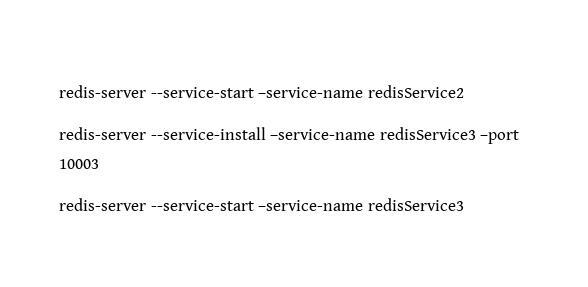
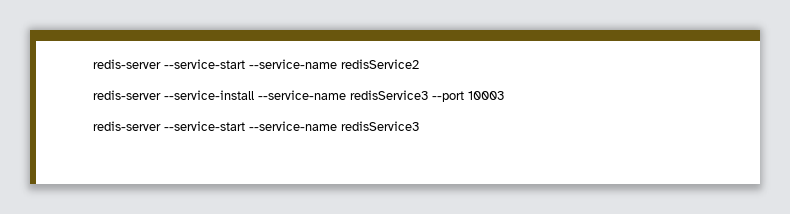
- redis-server --service-start –service-name redisService2
+ redis-server --service-start --service-name redisService2
- redis-server --service-install –service-name redisService3 –port 10003
+ redis-server --service-install --service-name redisService3 --port 10003
- redis-server --service-start –service-name redisService3
+ redis-server --service-start --service-name redisService3

